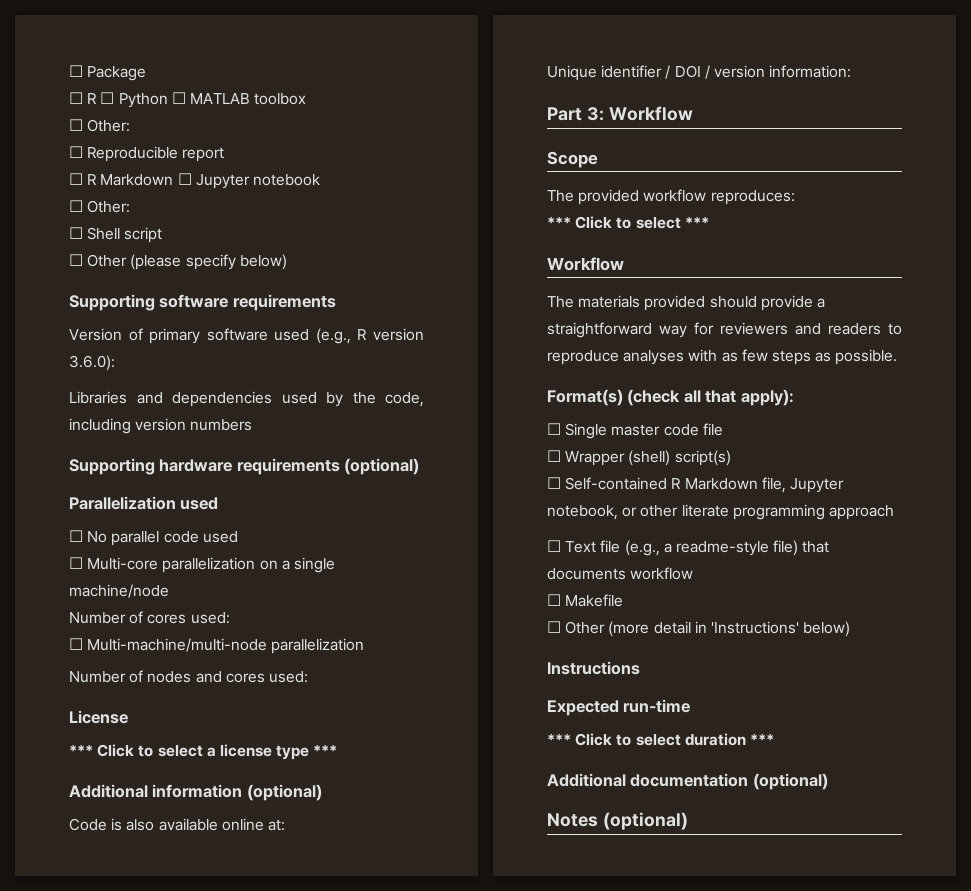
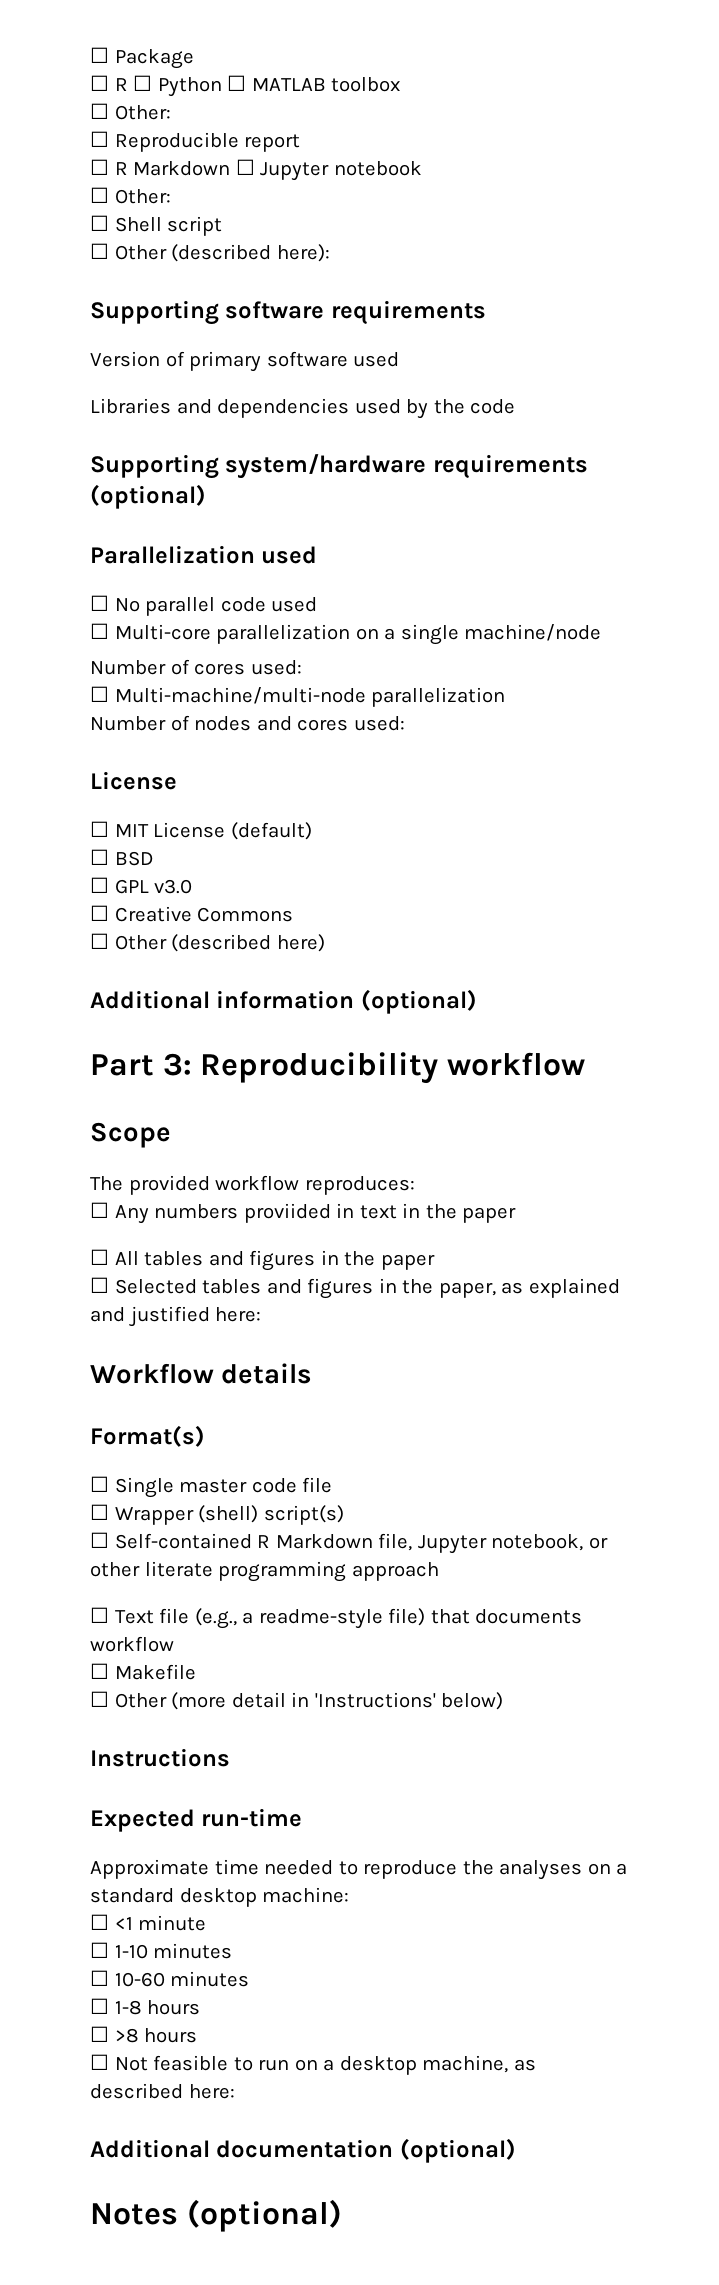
- ☐ Other (please specify below)
+ ☐ Other (described here):
- Version of primary software used (e.g., R version 3.6.0):
+ Version of primary software used
- Libraries and dependencies used by the code, including version numbers
- Supporting hardware requirements (optional)
+ Libraries and dependencies used by the code
+ Supporting system/hardware requirements (optional)
- *** Click to select a license type ***
+ ☐ MIT License (default)
+ ☐ BSD
+ ☐ GPL v3.0
+ ☐ Creative Commons
+ ☐ Other (described here)
  Additional information (optional)
- Code is also available online at:
- Unique identifier / DOI / version information:
- Part 3: Workflow
+ Part 3: Reproducibility workflow
- *** Click to select ***
- Workflow
- The materials provided should provide a straightforward way for reviewers and readers to reproduce analyses with as few steps as possible.
- Format(s) (check all that apply):
+ ☐ Any numbers proviided in text in the paper
+ ☐ All tables and figures in the paper
+ ☐ Selected tables and figures in the paper, as explained and justified here:
+ Workflow details
+ Format(s)
- *** Click to select duration ***
+ Approximate time needed to reproduce the analyses on a standard desktop machine:
+ ☐ <1 minute
+ ☐ 1-10 minutes
+ ☐ 10-60 minutes
+ ☐ 1-8 hours
+ ☐ >8 hours
+ ☐ Not feasible to run on a desktop machine, as described here:

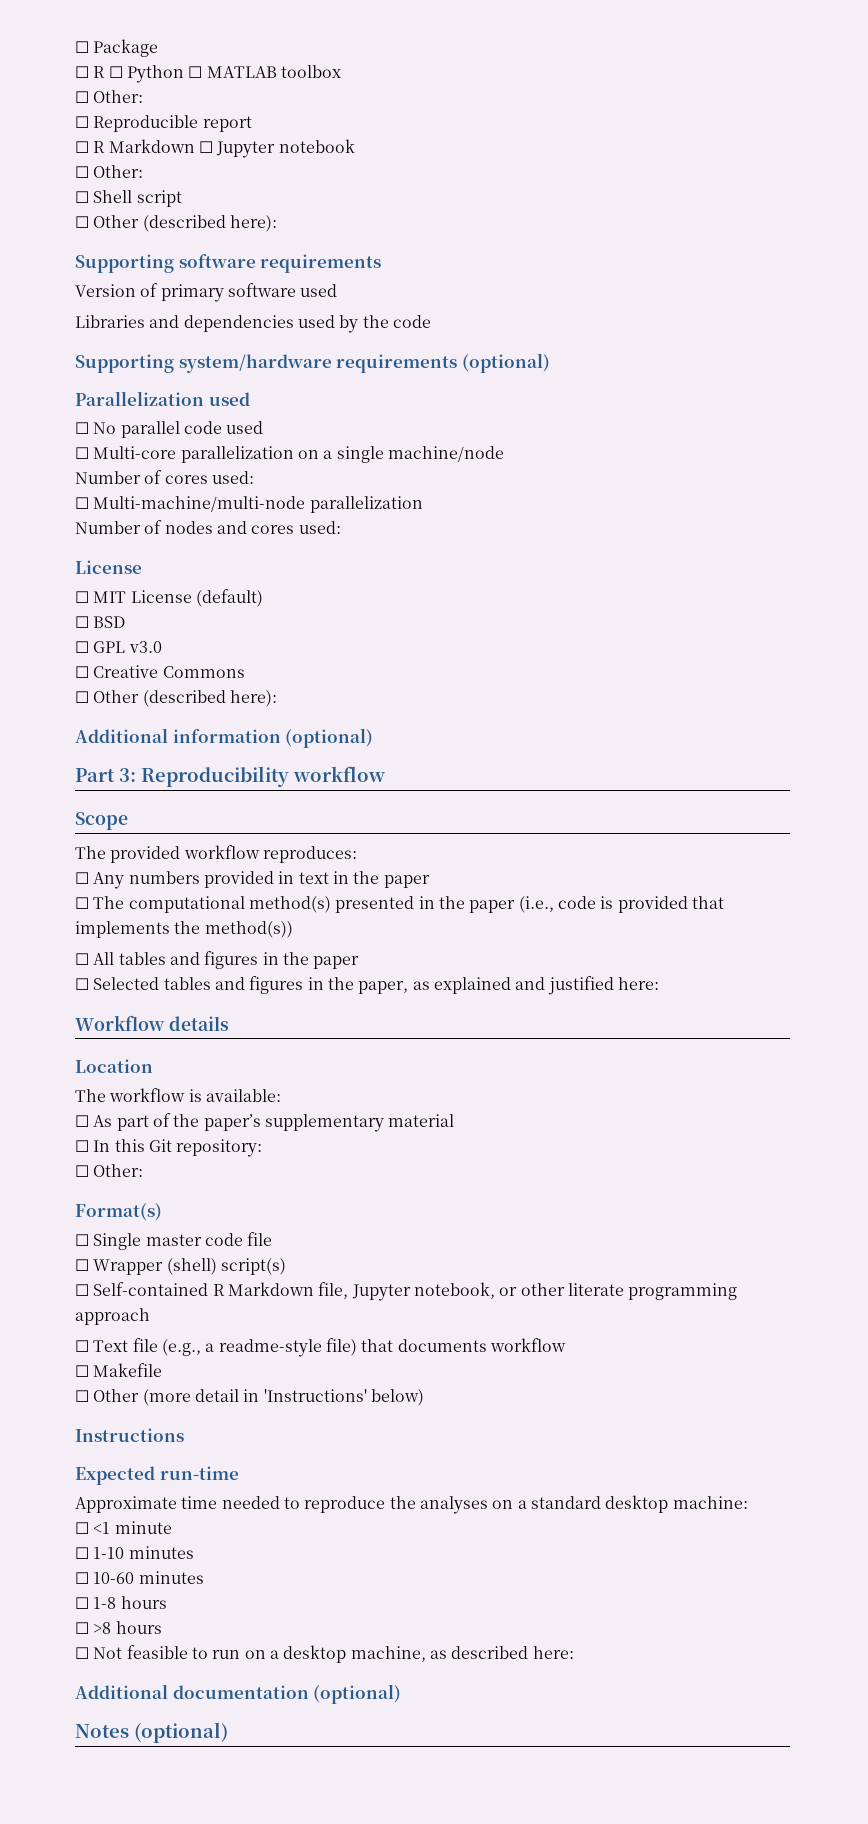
  ☐ Creative Commons
- ☐ Other (described here)
+ ☐ Other (described here):
- ☐ Any numbers proviided in text in the paper
+ ☐ Any numbers provided in text in the paper
+ ☐ The computational method(s) presented in the paper (i.e., code is provided that implements the method(s))
+ Location
+ The workflow is available:
+ ☐ As part of the paper’s supplementary material
+ ☐ In this Git repository:
+ ☐ Other:

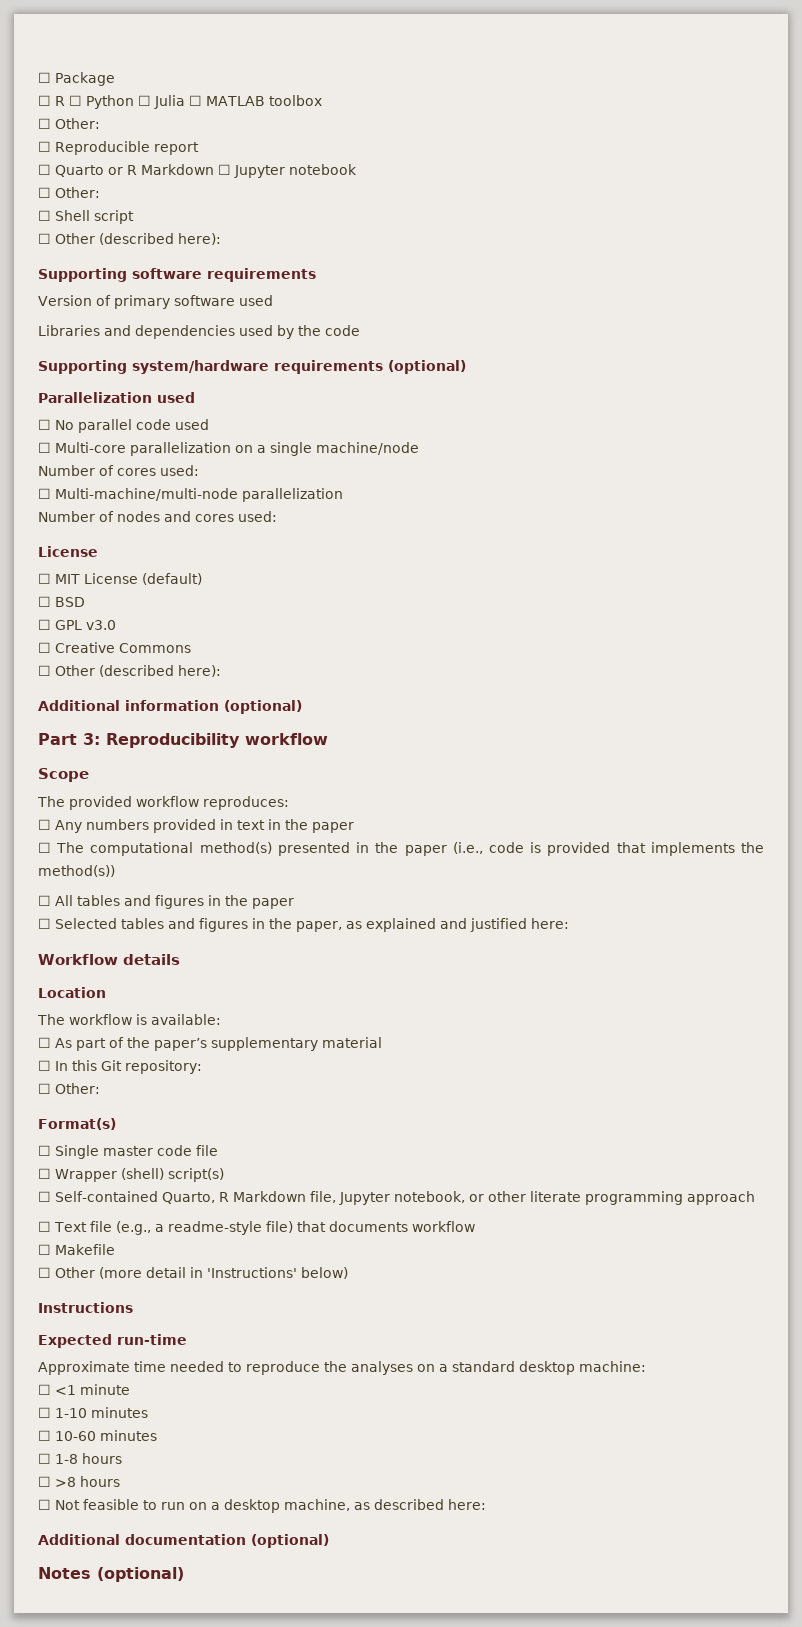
- ☐ R ☐ Python ☐ MATLAB toolbox
+ ☐ R ☐ Python ☐ Julia ☐ MATLAB toolbox
- ☐ R Markdown ☐ Jupyter notebook
+ ☐ Quarto or R Markdown ☐ Jupyter notebook
- ☐ Self-contained R Markdown file, Jupyter notebook, or other literate programming approach
+ ☐ Self-contained Quarto, R Markdown file, Jupyter notebook, or other literate programming approach

